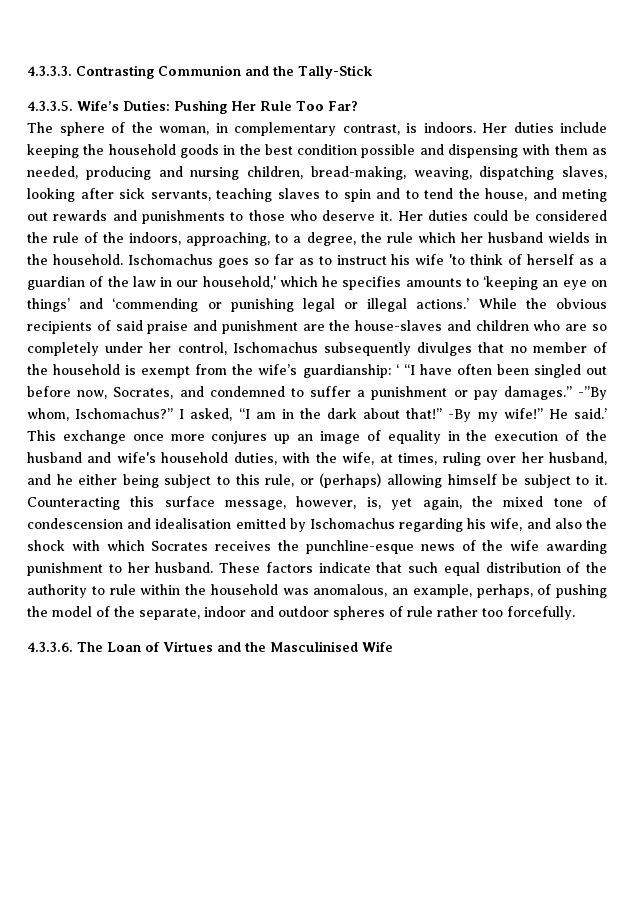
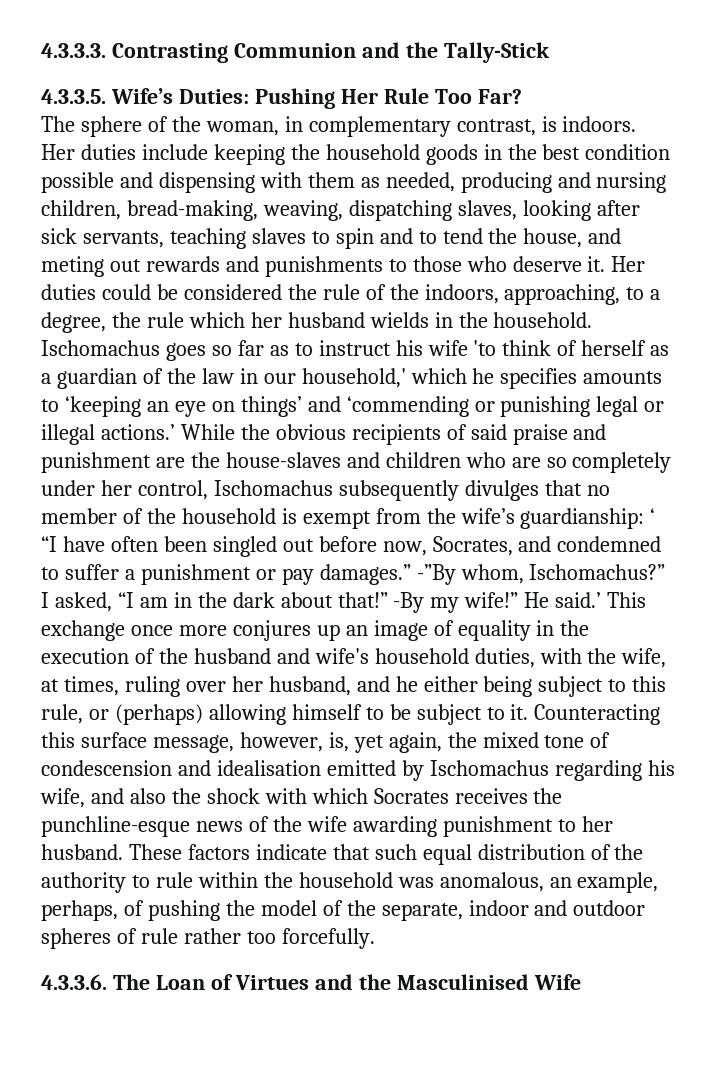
- This exchange once more conjures up an image of equality in the execution of the husband and wife's household duties, with the wife, at times, ruling over her husband, and he either being subject to this rule, or (perhaps) allowing himself be subject to it.
+ This exchange once more conjures up an image of equality in the execution of the husband and wife's household duties, with the wife, at times, ruling over her husband, and he either being subject to this rule, or (perhaps) allowing himself to be subject to it.

